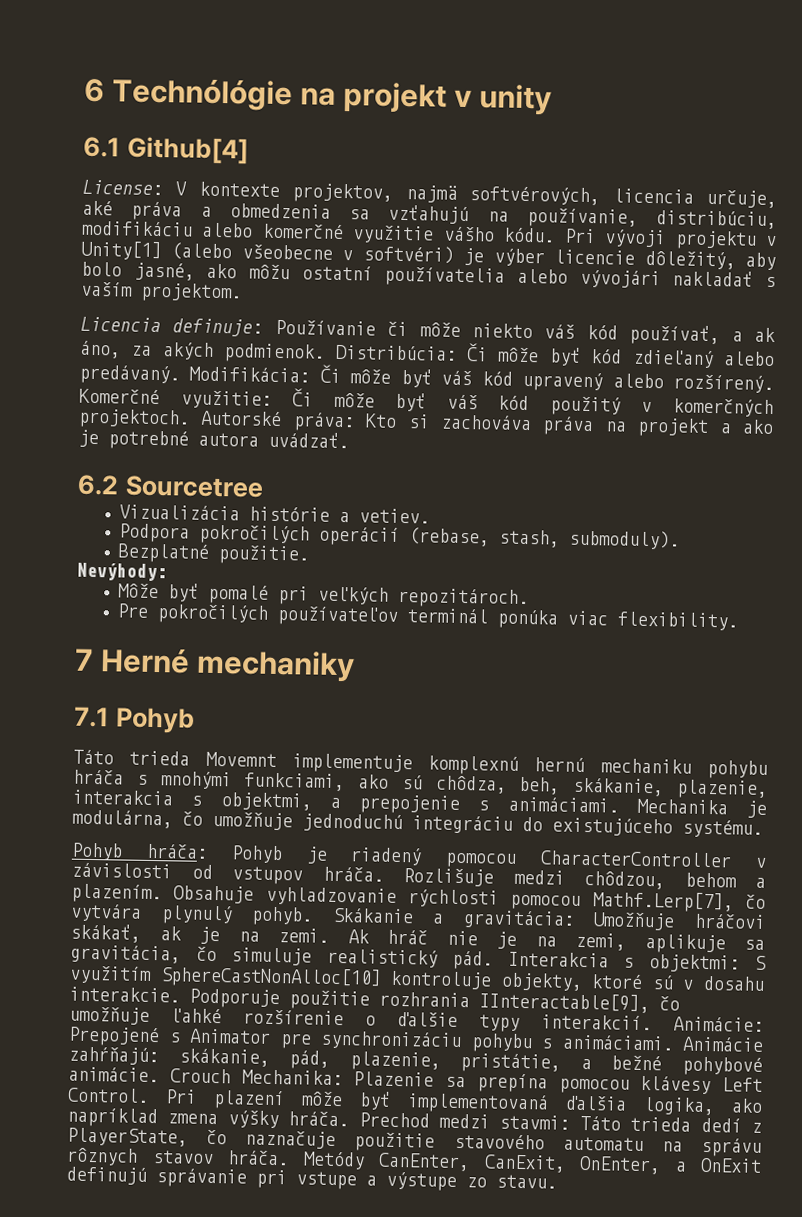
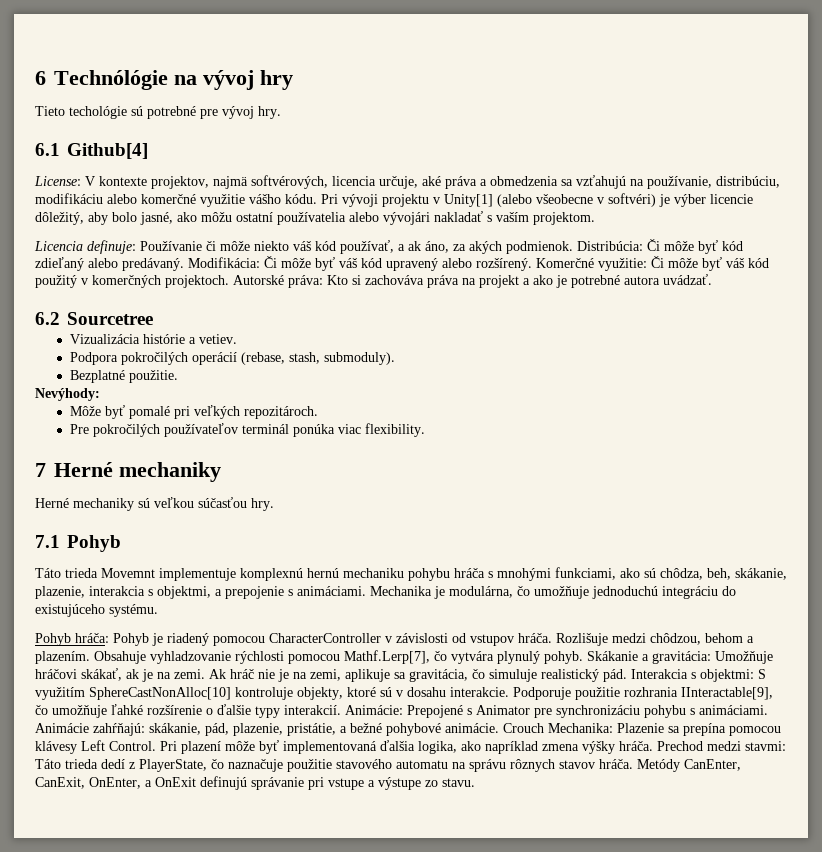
- 6 Technólógie na projekt v unity
+ 6 Technólógie na vývoj hry
+ Tieto techológie sú potrebné pre vývoj hry.
+ Herné mechaniky sú veľkou súčasťou hry.

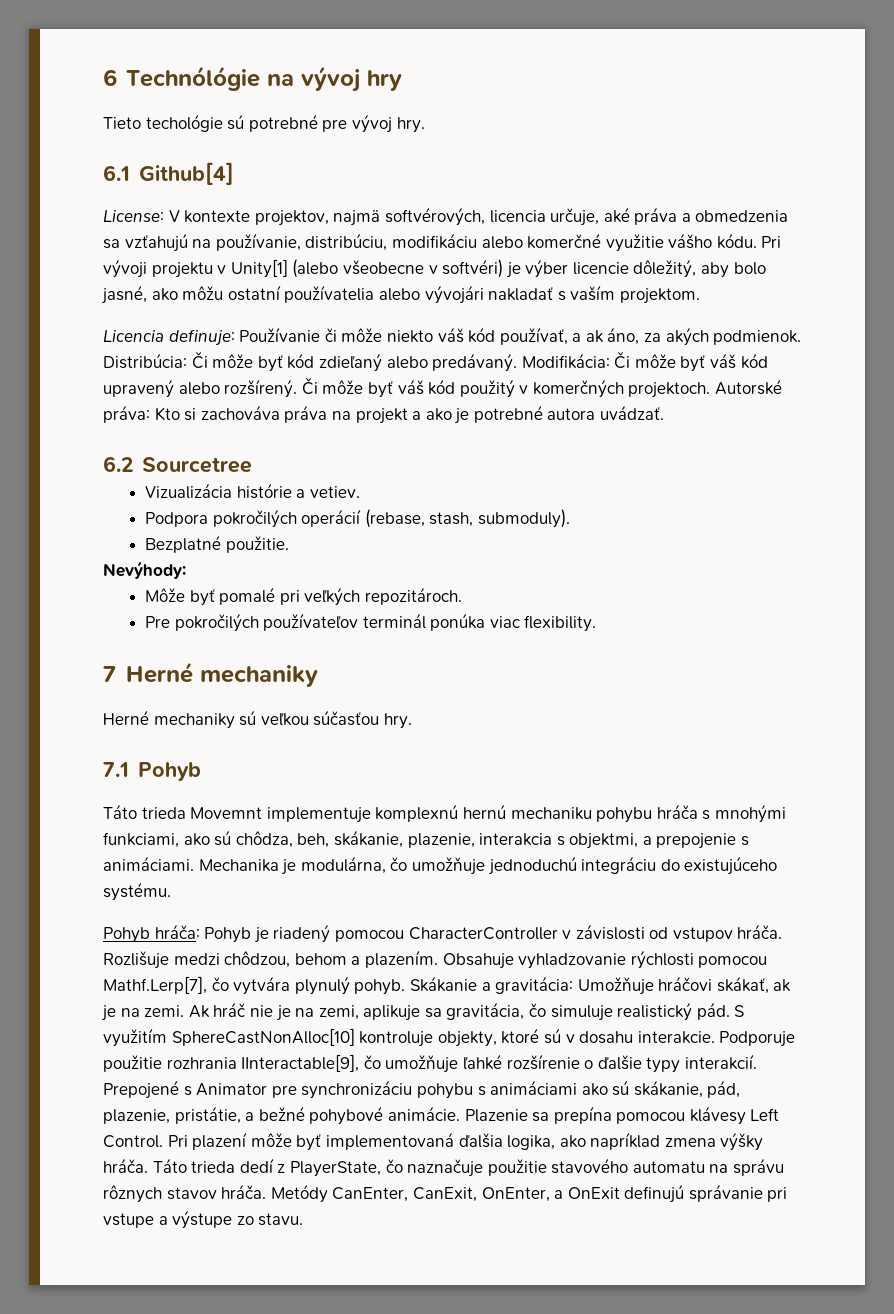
- Komerčné využitie: Či môže byť váš kód použitý v komerčných projektoch.
+ Či môže byť váš kód použitý v komerčných projektoch.
- Interakcia s objektmi: S využitím SphereCastNonAlloc[10] kontroluje objekty, ktoré sú v dosahu interakcie.
+ S využitím SphereCastNonAlloc[10] kontroluje objekty, ktoré sú v dosahu interakcie.
- Animácie: Prepojené s Animator pre synchronizáciu pohybu s animáciami. Animácie zahŕňajú: skákanie, pád, plazenie, pristátie, a bežné pohybové animácie.
+ Prepojené s Animator pre synchronizáciu pohybu s animáciami ako sú skákanie, pád, plazenie, pristátie, a bežné pohybové animácie.
- Crouch Mechanika: Plazenie sa prepína pomocou klávesy Left Control.
+ Plazenie sa prepína pomocou klávesy Left Control.
- Prechod medzi stavmi: Táto trieda dedí z PlayerState, čo naznačuje použitie stavového automatu na správu rôznych stavov hráča.
+ Táto trieda dedí z PlayerState, čo naznačuje použitie stavového automatu na správu rôznych stavov hráča.

